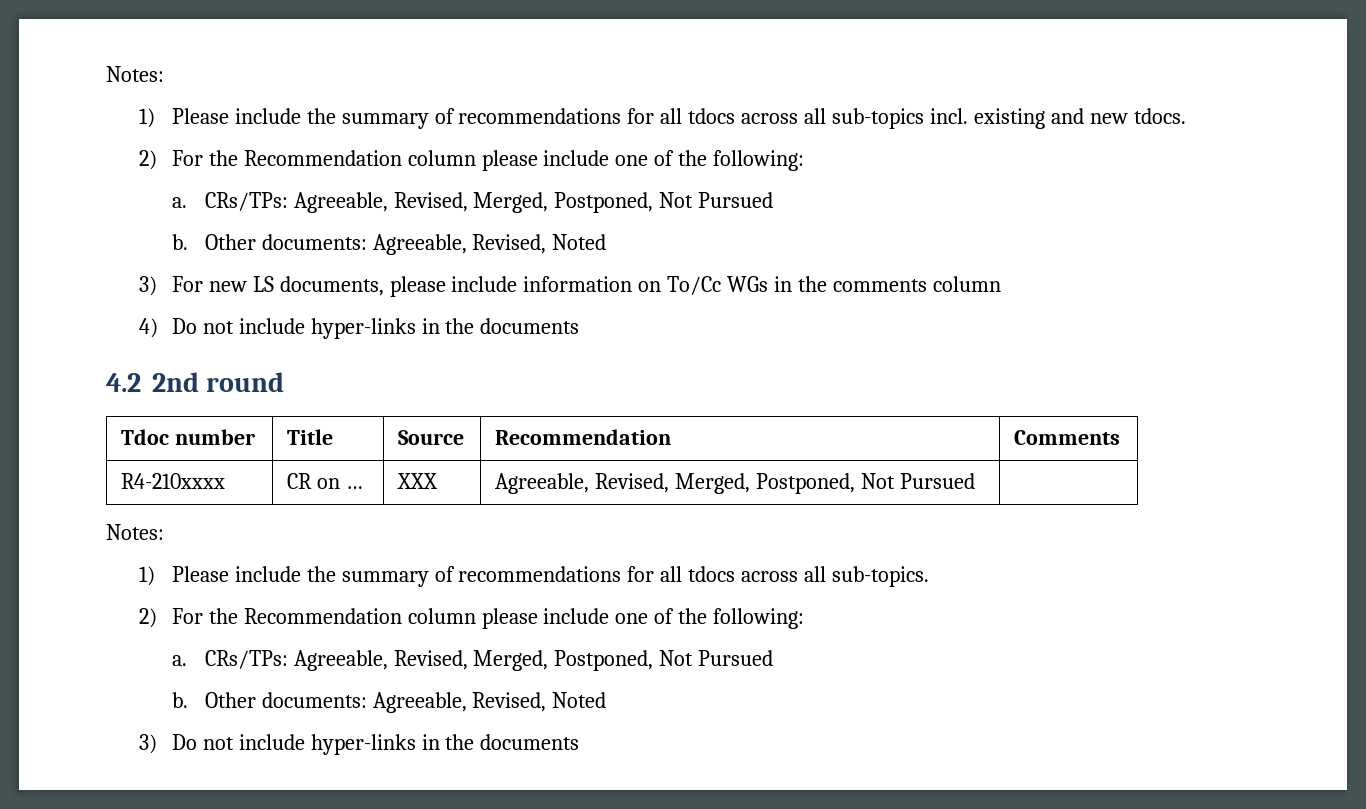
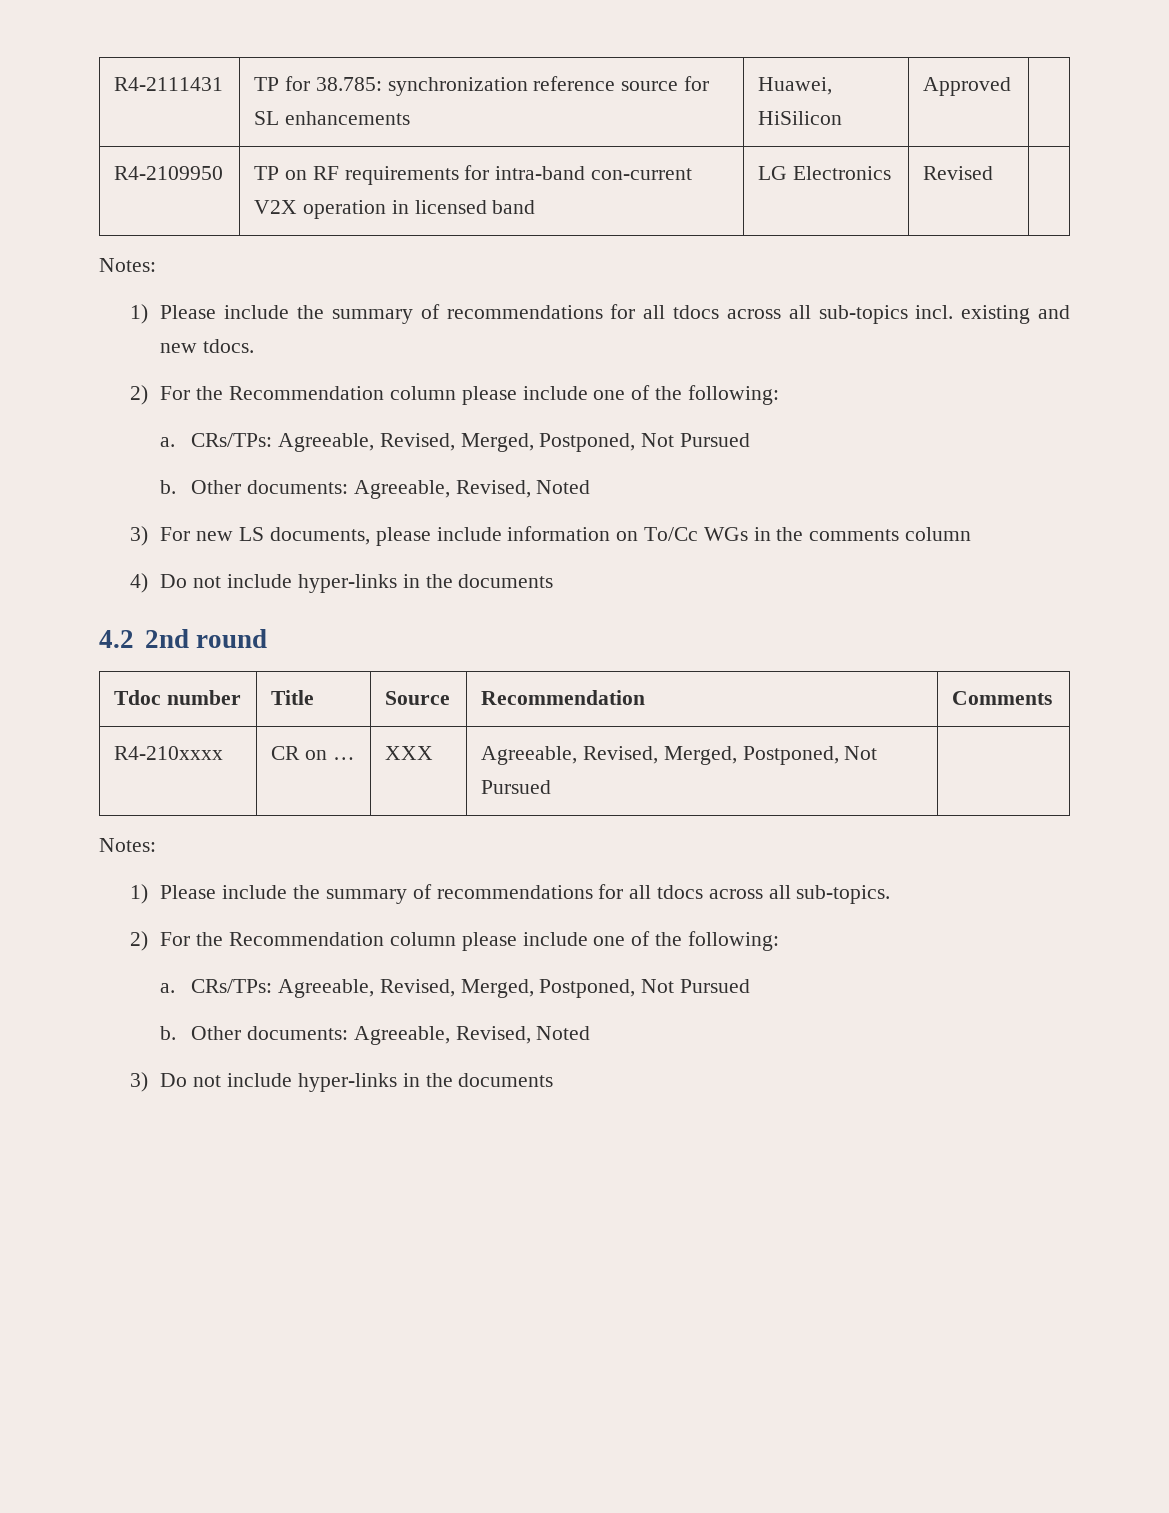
+ R4-2111431 | TP for 38.785: synchronization reference source for SL enhancements | Huawei, HiSilicon | Approved |
+ R4-2109950 | TP on RF requirements for intra-band con-current V2X operation in licensed band | LG Electronics | Revised |

